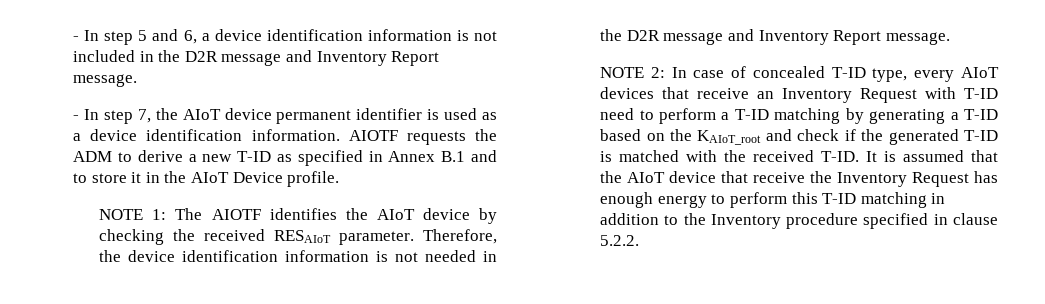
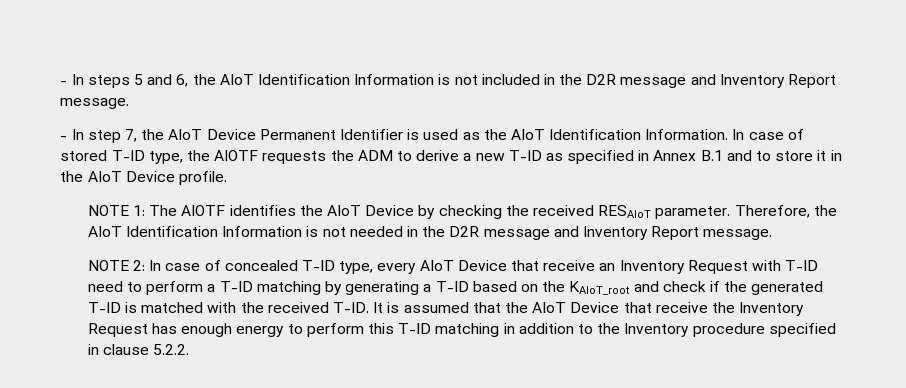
- - In step 5 and 6, a device identification information is not included in the D2R message and Inventory Report message.
+ - In steps 5 and 6, the AIoT Identification Information is not included in the D2R message and Inventory Report message.
- - In step 7, the AIoT device permanent identifier is used as a device identification information. AIOTF requests the ADM to derive a new T-ID as specified in Annex B.1 and to store it in the AIoT Device profile.
+ - In step 7, the AIoT Device Permanent Identifier is used as the AIoT Identification Information. In case of stored T-ID type, the AIOTF requests the ADM to derive a new T-ID as specified in Annex B.1 and to store it in the AIoT Device profile.
- NOTE 1: The AIOTF identifies the AIoT device by checking the received RESAIoT parameter.
+ NOTE 1: The AIOTF identifies the AIoT Device by checking the received RESAIoT parameter.
- Therefore, the device identification information is not needed in the D2R message and Inventory Report message.
+ Therefore, the AIoT Identification Information is not needed in the D2R message and Inventory Report message.
- NOTE 2: In case of concealed T-ID type, every AIoT devices that receive an Inventory Request with T-ID need to perform a T-ID matching by generating a T-ID based on the KAIoT_root and check if the generated T-ID is matched with the received T-ID.
+ NOTE 2: In case of concealed T-ID type, every AIoT Device that receive an Inventory Request with T-ID need to perform a T-ID matching by generating a T-ID based on the KAIoT_root and check if the generated T-ID is matched with the received T-ID.
- It is assumed that the AIoT device that receive the Inventory Request has enough energy to perform this T-ID matching in addition to the Inventory procedure specified in clause 5.2.2.
+ It is assumed that the AIoT Device that receive the Inventory Request has enough energy to perform this T-ID matching in addition to the Inventory procedure specified in clause 5.2.2.

